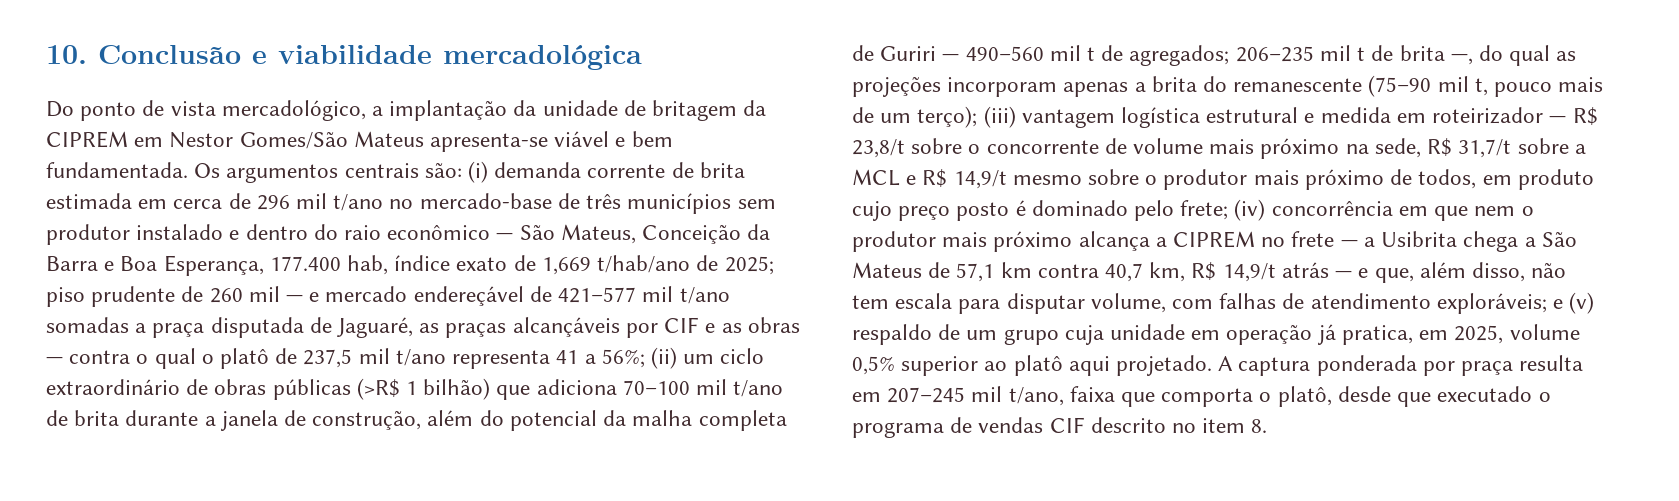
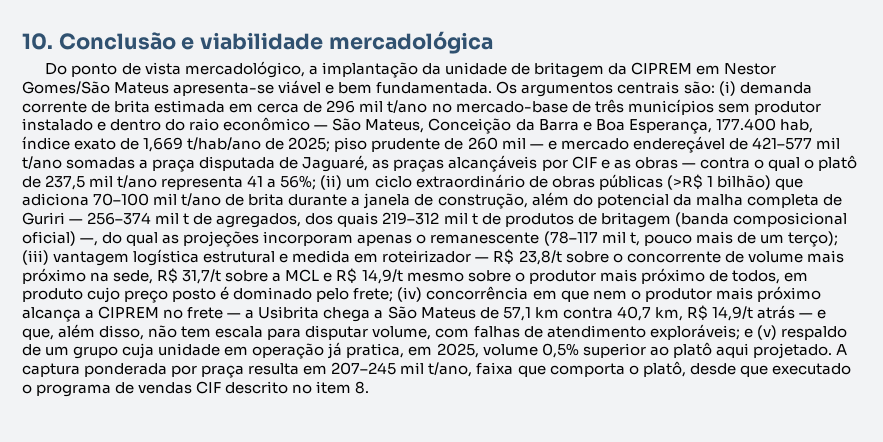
- (ii) um ciclo extraordinário de obras públicas (>R$ 1 bilhão) que adiciona 70–100 mil t/ano de brita durante a janela de construção, além do potencial da malha completa de Guriri — 490–560 mil t de agregados; 206–235 mil t de brita —, do qual as projeções incorporam apenas a brita do remanescente (75–90 mil t, pouco mais de um terço);
+ (ii) um ciclo extraordinário de obras públicas (>R$ 1 bilhão) que adiciona 70–100 mil t/ano de brita durante a janela de construção, além do potencial da malha completa de Guriri — 256–374 mil t de agregados, dos quais 219–312 mil t de produtos de britagem (banda composicional oficial) —, do qual as projeções incorporam apenas o remanescente (78–117 mil t, pouco mais de um terço);

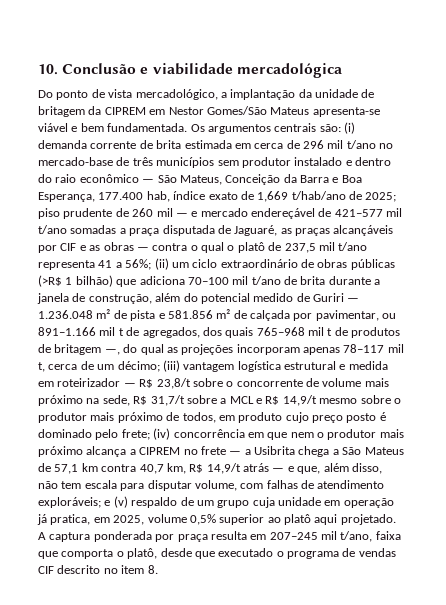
- (ii) um ciclo extraordinário de obras públicas (>R$ 1 bilhão) que adiciona 70–100 mil t/ano de brita durante a janela de construção, além do potencial da malha completa de Guriri — 256–374 mil t de agregados, dos quais 219–312 mil t de produtos de britagem (banda composicional oficial) —, do qual as projeções incorporam apenas o remanescente (78–117 mil t, pouco mais de um terço);
+ (ii) um ciclo extraordinário de obras públicas (>R$ 1 bilhão) que adiciona 70–100 mil t/ano de brita durante a janela de construção, além do potencial medido de Guriri — 1.236.048 m² de pista e 581.856 m² de calçada por pavimentar, ou 891–1.166 mil t de agregados, dos quais 765–968 mil t de produtos de britagem —, do qual as projeções incorporam apenas 78–117 mil t, cerca de um décimo;

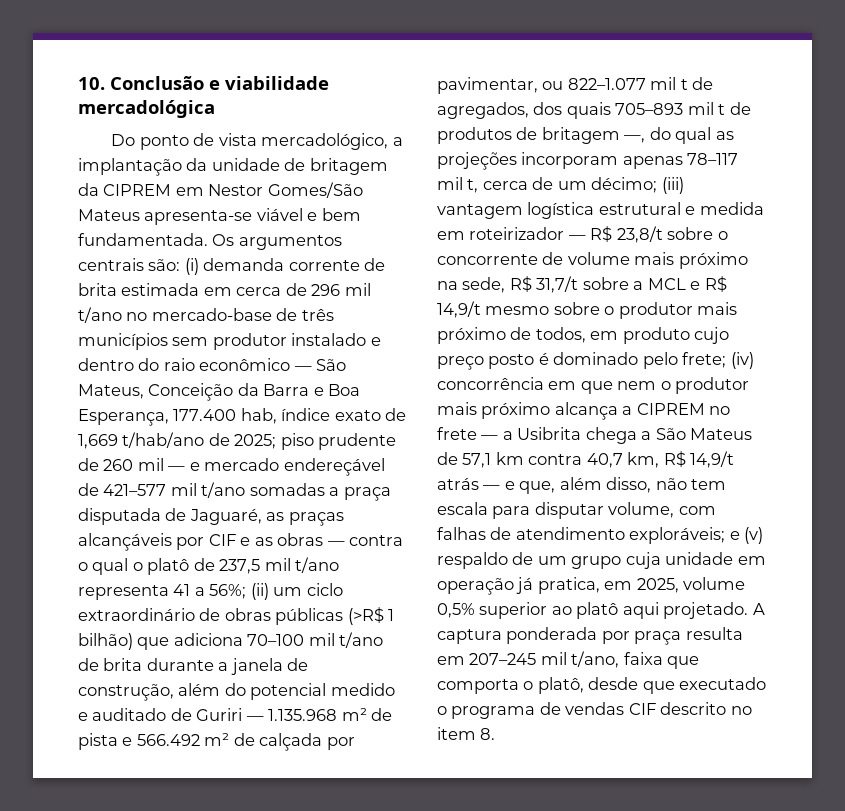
- (ii) um ciclo extraordinário de obras públicas (>R$ 1 bilhão) que adiciona 70–100 mil t/ano de brita durante a janela de construção, além do potencial medido de Guriri — 1.236.048 m² de pista e 581.856 m² de calçada por pavimentar, ou 891–1.166 mil t de agregados, dos quais 765–968 mil t de produtos de britagem —, do qual as projeções incorporam apenas 78–117 mil t, cerca de um décimo;
+ (ii) um ciclo extraordinário de obras públicas (>R$ 1 bilhão) que adiciona 70–100 mil t/ano de brita durante a janela de construção, além do potencial medido e auditado de Guriri — 1.135.968 m² de pista e 566.492 m² de calçada por pavimentar, ou 822–1.077 mil t de agregados, dos quais 705–893 mil t de produtos de britagem —, do qual as projeções incorporam apenas 78–117 mil t, cerca de um décimo;

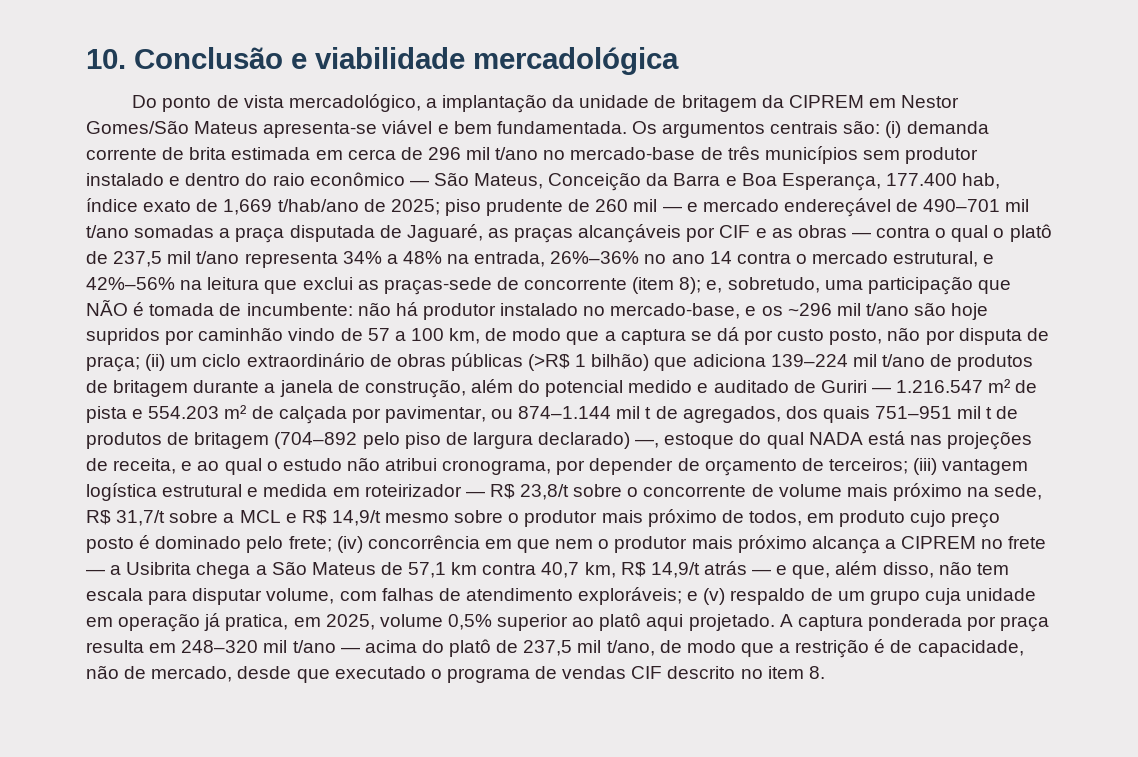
- piso prudente de 260 mil — e mercado endereçável de 421–577 mil t/ano somadas a praça disputada de Jaguaré, as praças alcançáveis por CIF e as obras — contra o qual o platô de 237,5 mil t/ano representa 41 a 56%;
+ piso prudente de 260 mil — e mercado endereçável de 490–701 mil t/ano somadas a praça disputada de Jaguaré, as praças alcançáveis por CIF e as obras — contra o qual o platô de 237,5 mil t/ano representa 34% a 48% na entrada, 26%–36% no ano 14 contra o mercado estrutural, e 42%–56% na leitura que exclui as praças-sede de concorrente (item 8); e, sobretudo, uma participação que NÃO é tomada de incumbente: não há produtor instalado no mercado-base, e os ~296 mil t/ano são hoje supridos por caminhão vindo de 57 a 100 km, de modo que a captura se dá por custo posto, não por disputa de praça;
- (ii) um ciclo extraordinário de obras públicas (>R$ 1 bilhão) que adiciona 70–100 mil t/ano de brita durante a janela de construção, além do potencial medido e auditado de Guriri — 1.135.968 m² de pista e 566.492 m² de calçada por pavimentar, ou 822–1.077 mil t de agregados, dos quais 705–893 mil t de produtos de britagem —, do qual as projeções incorporam apenas 78–117 mil t, cerca de um décimo;
+ (ii) um ciclo extraordinário de obras públicas (>R$ 1 bilhão) que adiciona 139–224 mil t/ano de produtos de britagem durante a janela de construção, além do potencial medido e auditado de Guriri — 1.216.547 m² de pista e 554.203 m² de calçada por pavimentar, ou 874–1.144 mil t de agregados, dos quais 751–951 mil t de produtos de britagem (704–892 pelo piso de largura declarado) —, estoque do qual NADA está nas projeções de receita, e ao qual o estudo não atribui cronograma, por depender de orçamento de terceiros;
- A captura ponderada por praça resulta em 207–245 mil t/ano, faixa que comporta o platô, desde que executado o programa de vendas CIF descrito no item 8.
+ A captura ponderada por praça resulta em 248–320 mil t/ano — acima do platô de 237,5 mil t/ano, de modo que a restrição é de capacidade, não de mercado, desde que executado o programa de vendas CIF descrito no item 8.

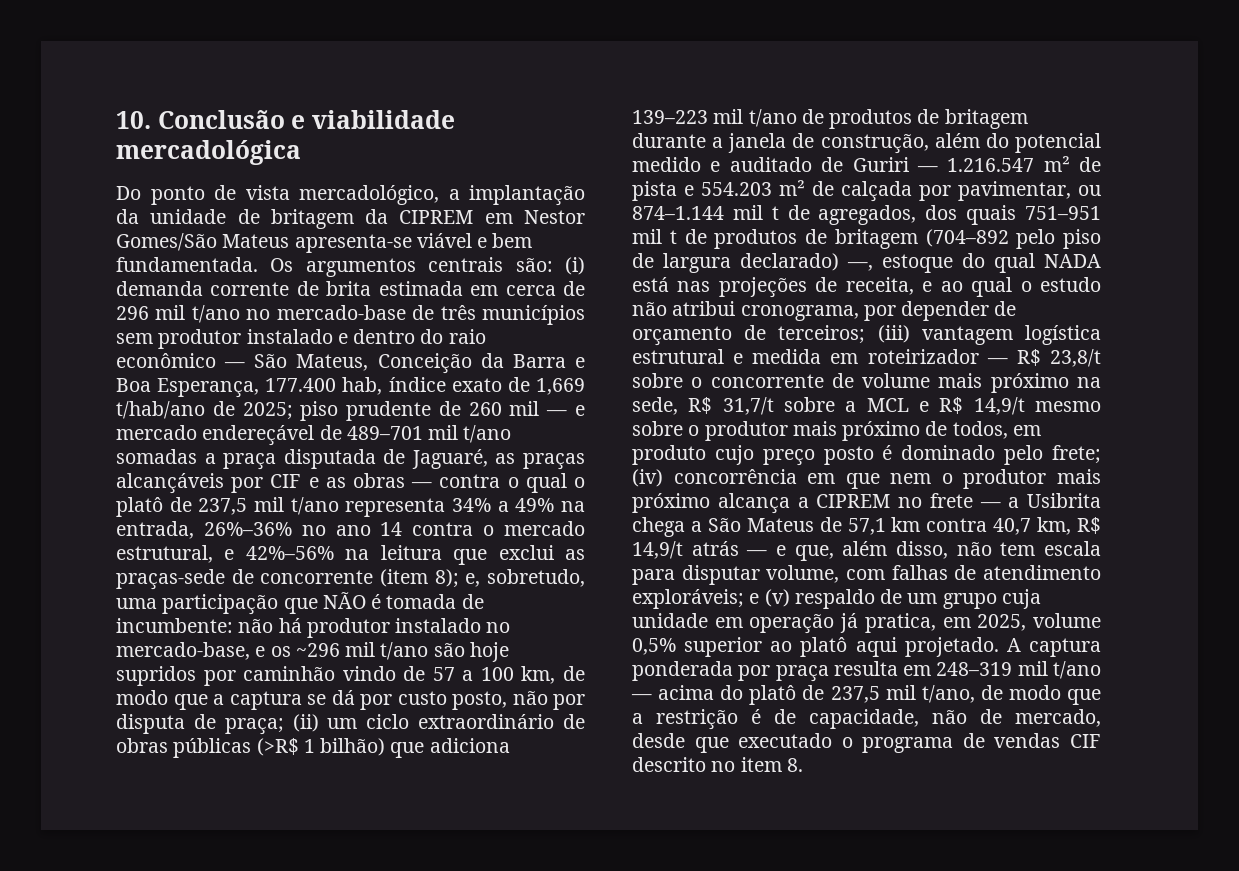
- piso prudente de 260 mil — e mercado endereçável de 490–701 mil t/ano somadas a praça disputada de Jaguaré, as praças alcançáveis por CIF e as obras — contra o qual o platô de 237,5 mil t/ano representa 34% a 48% na entrada, 26%–36% no ano 14 contra o mercado estrutural, e 42%–56% na leitura que exclui as praças-sede de concorrente (item 8);
+ piso prudente de 260 mil — e mercado endereçável de 489–701 mil t/ano somadas a praça disputada de Jaguaré, as praças alcançáveis por CIF e as obras — contra o qual o platô de 237,5 mil t/ano representa 34% a 49% na entrada, 26%–36% no ano 14 contra o mercado estrutural, e 42%–56% na leitura que exclui as praças-sede de concorrente (item 8);
- (ii) um ciclo extraordinário de obras públicas (>R$ 1 bilhão) que adiciona 139–224 mil t/ano de produtos de britagem durante a janela de construção, além do potencial medido e auditado de Guriri — 1.216.547 m² de pista e 554.203 m² de calçada por pavimentar, ou 874–1.144 mil t de agregados, dos quais 751–951 mil t de produtos de britagem (704–892 pelo piso de largura declarado) —, estoque do qual NADA está nas projeções de receita, e ao qual o estudo não atribui cronograma, por depender de orçamento de terceiros;
+ (ii) um ciclo extraordinário de obras públicas (>R$ 1 bilhão) que adiciona 139–223 mil t/ano de produtos de britagem durante a janela de construção, além do potencial medido e auditado de Guriri — 1.216.547 m² de pista e 554.203 m² de calçada por pavimentar, ou 874–1.144 mil t de agregados, dos quais 751–951 mil t de produtos de britagem (704–892 pelo piso de largura declarado) —, estoque do qual NADA está nas projeções de receita, e ao qual o estudo não atribui cronograma, por depender de orçamento de terceiros;
- A captura ponderada por praça resulta em 248–320 mil t/ano — acima do platô de 237,5 mil t/ano, de modo que a restrição é de capacidade, não de mercado, desde que executado o programa de vendas CIF descrito no item 8.
+ A captura ponderada por praça resulta em 248–319 mil t/ano — acima do platô de 237,5 mil t/ano, de modo que a restrição é de capacidade, não de mercado, desde que executado o programa de vendas CIF descrito no item 8.

